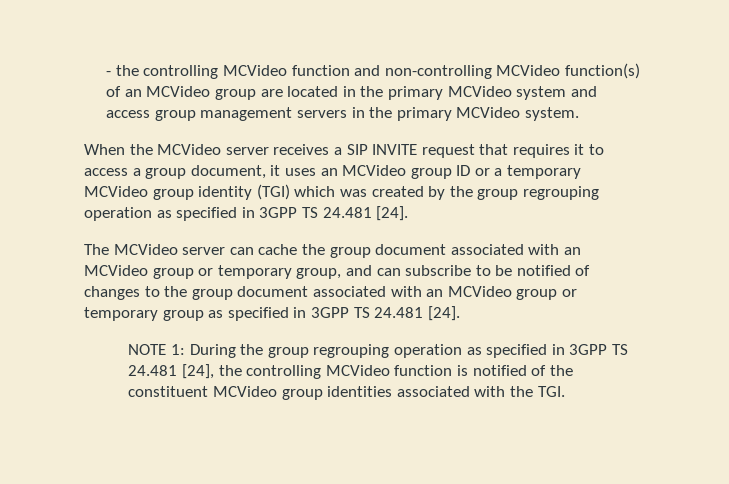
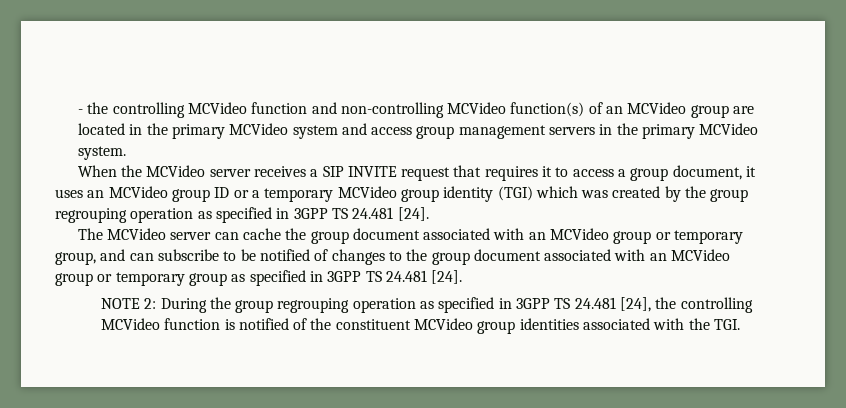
- NOTE 1: During the group regrouping operation as specified in 3GPP TS 24.481 [24], the controlling MCVideo function is notified of the constituent MCVideo group identities associated with the TGI.
+ NOTE 2: During the group regrouping operation as specified in 3GPP TS 24.481 [24], the controlling MCVideo function is notified of the constituent MCVideo group identities associated with the TGI.

